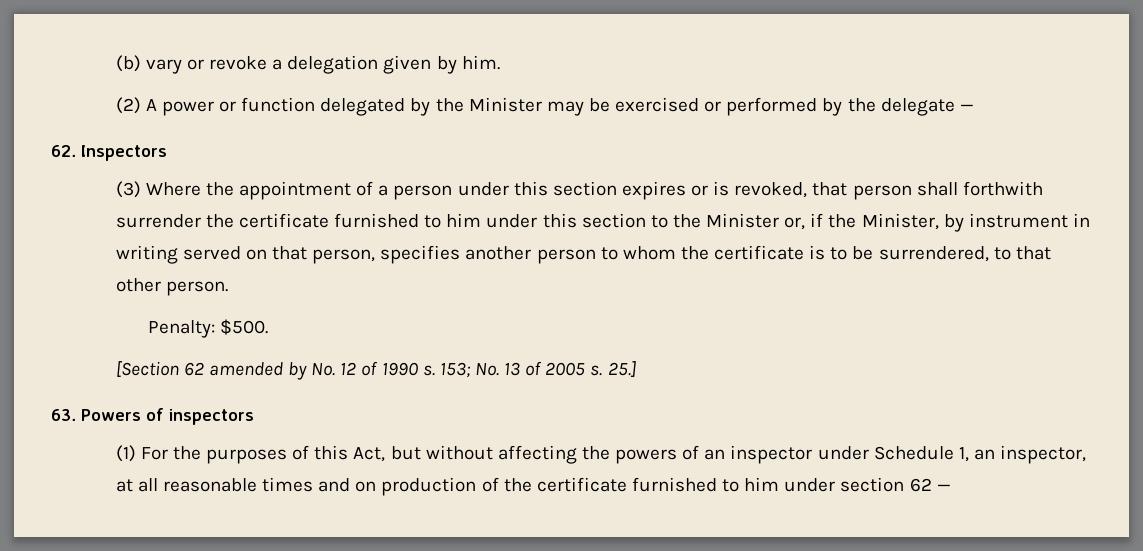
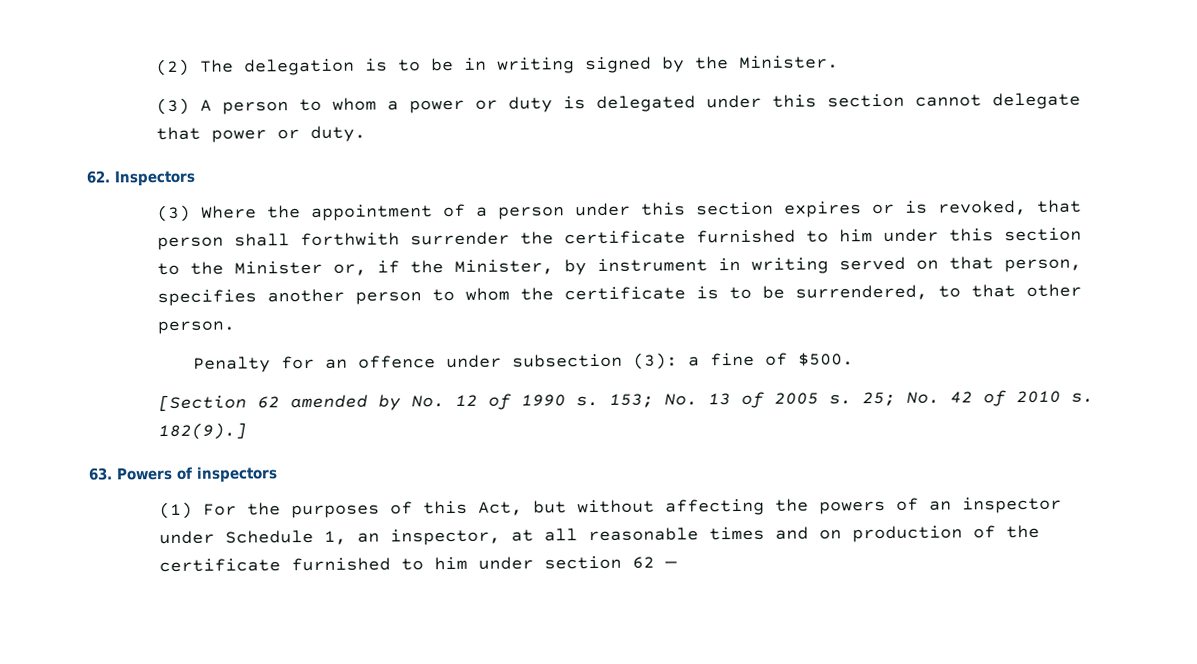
- (b) vary or revoke a delegation given by him.
- (2) A power or function delegated by the Minister may be exercised or performed by the delegate —
+ (2) The delegation is to be in writing signed by the Minister.
+ (3) A person to whom a power or duty is delegated under this section cannot delegate that power or duty.
- Penalty: $500.
+ Penalty for an offence under subsection (3): a fine of $500.
- 25.]
+ 25; No. 42 of 2010 s. 182(9).]

